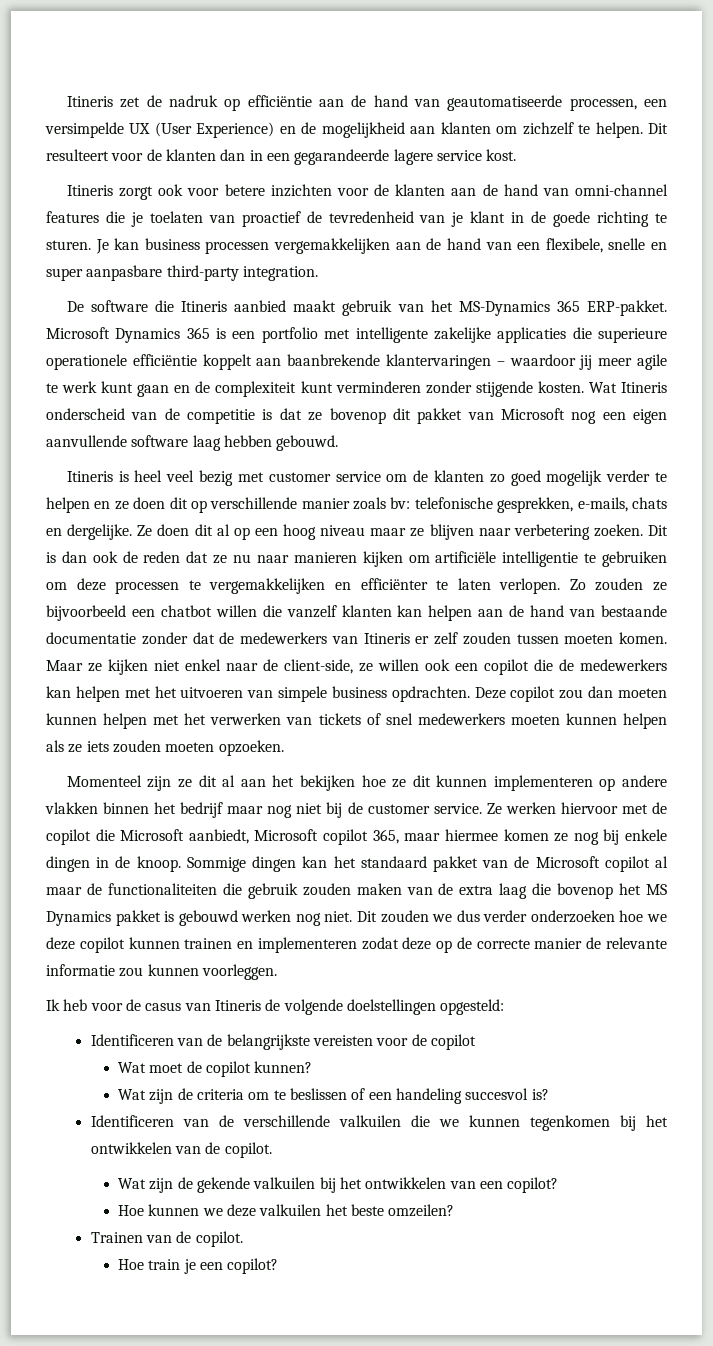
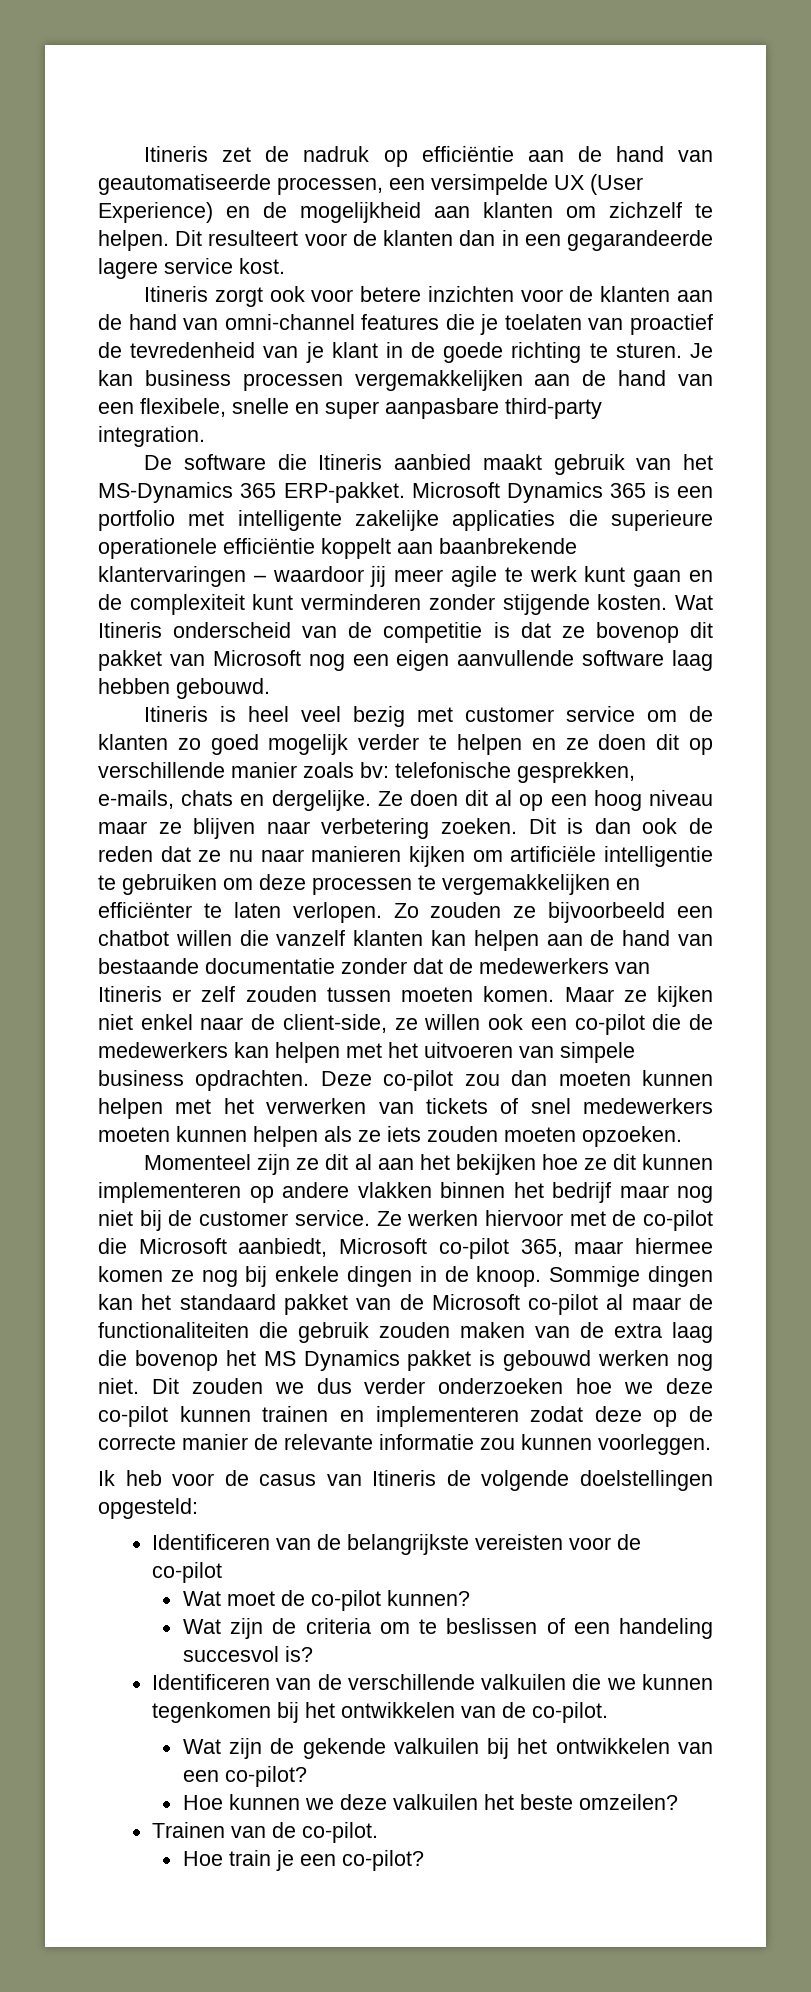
- Maar ze kijken niet enkel naar de client-side, ze willen ook een copilot die de medewerkers kan helpen met het uitvoeren van simpele business opdrachten.
+ Maar ze kijken niet enkel naar de client-side, ze willen ook een co-pilot die de medewerkers kan helpen met het uitvoeren van simpele business opdrachten.
- Deze copilot zou dan moeten kunnen helpen met het verwerken van tickets of snel medewerkers moeten kunnen helpen als ze iets zouden moeten opzoeken.
+ Deze co-pilot zou dan moeten kunnen helpen met het verwerken van tickets of snel medewerkers moeten kunnen helpen als ze iets zouden moeten opzoeken.
- Ze werken hiervoor met de copilot die Microsoft aanbiedt, Microsoft copilot 365, maar hiermee komen ze nog bij enkele dingen in de knoop.
+ Ze werken hiervoor met de co-pilot die Microsoft aanbiedt, Microsoft co-pilot 365, maar hiermee komen ze nog bij enkele dingen in de knoop.
- Sommige dingen kan het standaard pakket van de Microsoft copilot al maar de functionaliteiten die gebruik zouden maken van de extra laag die bovenop het MS Dynamics pakket is gebouwd werken nog niet.
+ Sommige dingen kan het standaard pakket van de Microsoft co-pilot al maar de functionaliteiten die gebruik zouden maken van de extra laag die bovenop het MS Dynamics pakket is gebouwd werken nog niet.
- Dit zouden we dus verder onderzoeken hoe we deze copilot kunnen trainen en implementeren zodat deze op de correcte manier de relevante informatie zou kunnen voorleggen.
+ Dit zouden we dus verder onderzoeken hoe we deze co-pilot kunnen trainen en implementeren zodat deze op de correcte manier de relevante informatie zou kunnen voorleggen.
- Identificeren van de belangrijkste vereisten voor de copilot
+ Identificeren van de belangrijkste vereisten voor de co-pilot
- Wat moet de copilot kunnen?
+ Wat moet de co-pilot kunnen?
- Identificeren van de verschillende valkuilen die we kunnen tegenkomen bij het ontwikkelen van de copilot.
+ Identificeren van de verschillende valkuilen die we kunnen tegenkomen bij het ontwikkelen van de co-pilot.
- Wat zijn de gekende valkuilen bij het ontwikkelen van een copilot?
+ Wat zijn de gekende valkuilen bij het ontwikkelen van een co-pilot?
- Trainen van de copilot.
+ Trainen van de co-pilot.
- Hoe train je een copilot?
+ Hoe train je een co-pilot?

